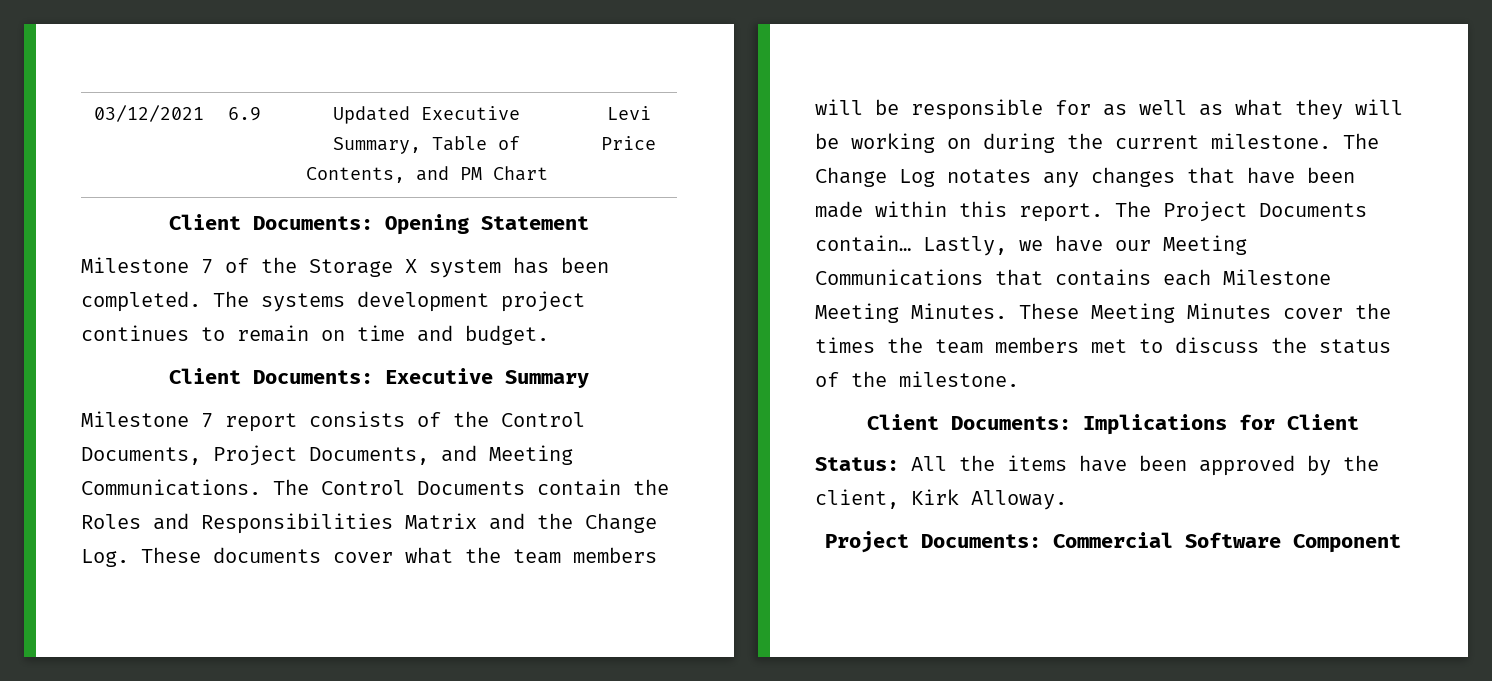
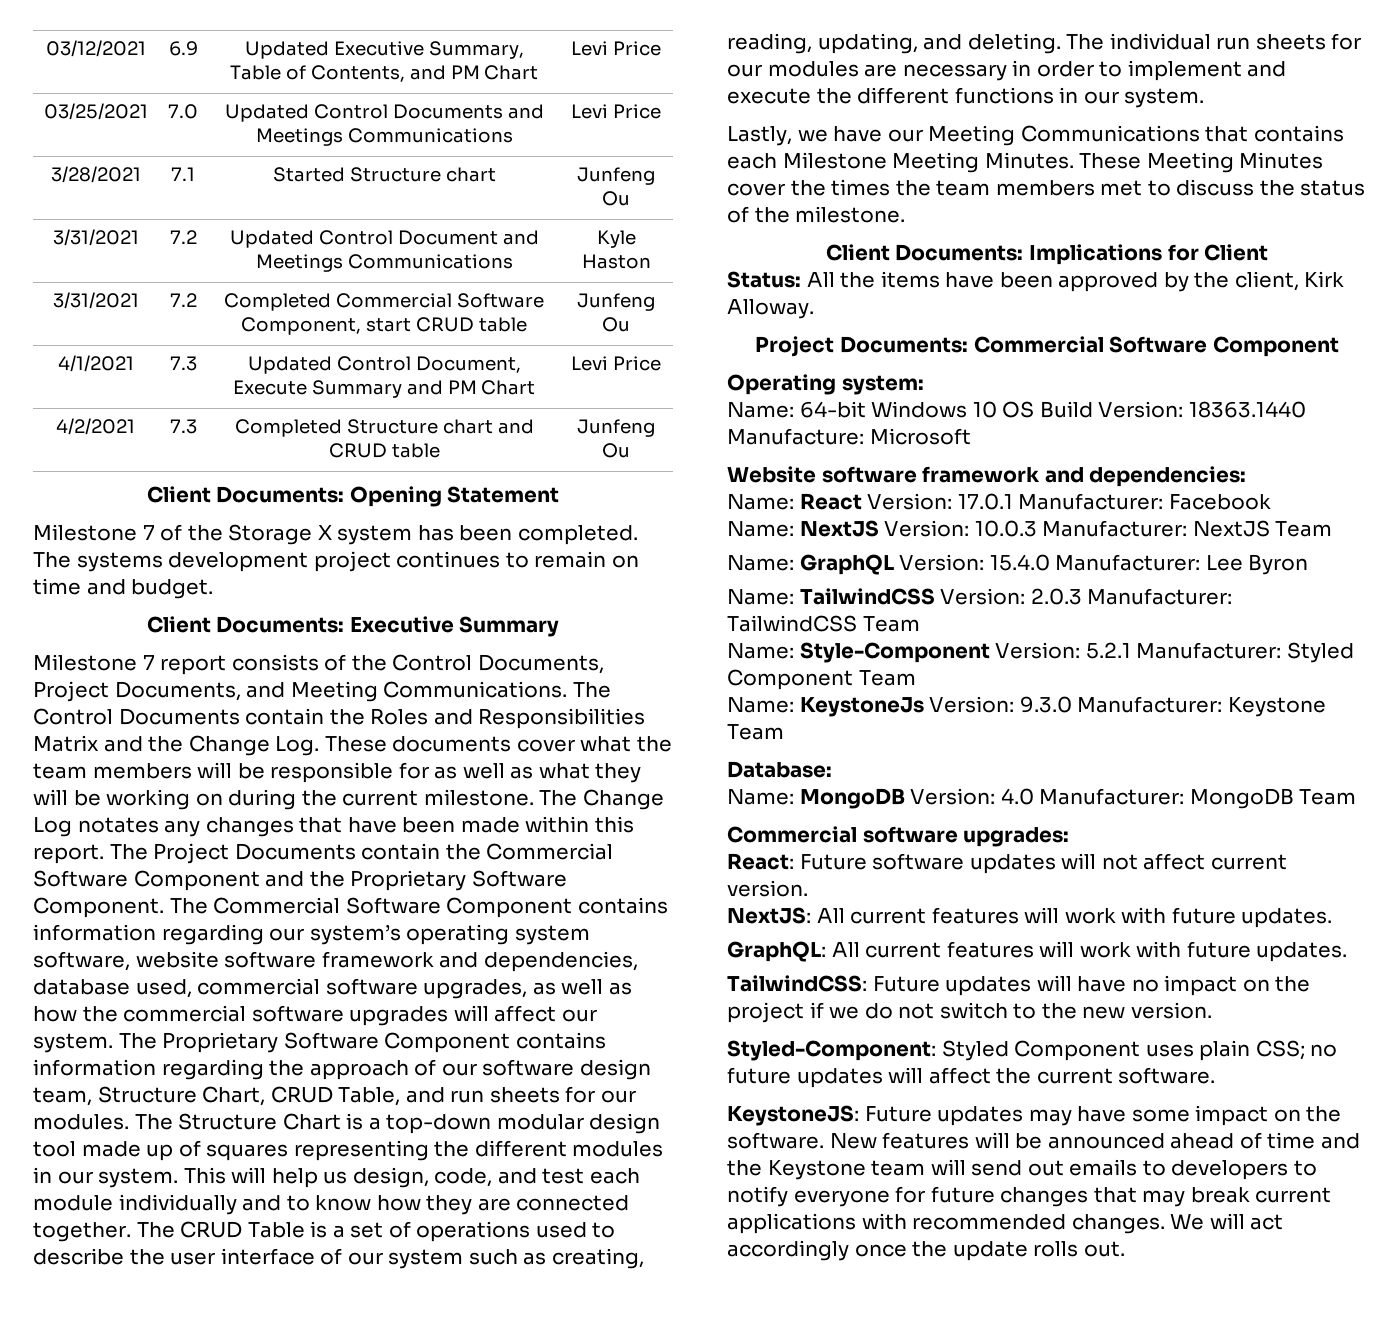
+ 03/25/2021 | 7.0 | Updated Control Documents and Meetings Communications | Levi Price
+ 3/28/2021 | 7.1 | Started Structure chart | Junfeng Ou
+ 3/31/2021 | 7.2 | Updated Control Document and Meetings Communications | Kyle Haston
+ 3/31/2021 | 7.2 | Completed Commercial Software Component, start CRUD table | Junfeng Ou
+ 4/1/2021 | 7.3 | Updated Control Document, Execute Summary and PM Chart | Levi Price
+ 4/2/2021 | 7.3 | Completed Structure chart and CRUD table | Junfeng Ou
- The Project Documents contain… Lastly, we have our Meeting Communications that contains each Milestone Meeting Minutes.
+ The Project Documents contain the Commercial Software Component and the Proprietary Software Component. The Commercial Software Component contains information regarding our system’s operating system software, website software framework and dependencies, database used, commercial software upgrades, as well as how the commercial software upgrades will affect our system. The Proprietary Software Component contains information regarding the approach of our software design team, Structure Chart, CRUD Table, and run sheets for our modules. The Structure Chart is a top-down modular design tool made up of squares representing the different modules in our system. This will help us design, code, and test each module individually and to know how they are connected together. The CRUD Table is a set of operations used to describe the user interface of our system such as creating, reading, updating, and deleting. The individual run sheets for our modules are necessary in order to implement and execute the different functions in our system.
+ Lastly, we have our Meeting Communications that contains each Milestone Meeting Minutes.
+ Operating system:
+ Name: 64-bit Windows 10 OS Build Version: 18363.1440 Manufacture: Microsoft
+ Website software framework and dependencies:
+ Name: React Version: 17.0.1 Manufacturer: Facebook
+ Name: NextJS Version: 10.0.3 Manufacturer: NextJS Team
+ Name: GraphQL Version: 15.4.0 Manufacturer: Lee Byron
+ Name: TailwindCSS Version: 2.0.3 Manufacturer: TailwindCSS Team
+ Name: Style-Component Version: 5.2.1 Manufacturer: Styled Component Team
+ Name: KeystoneJs Version: 9.3.0 Manufacturer: Keystone Team
+ Database:
+ Name: MongoDB Version: 4.0 Manufacturer: MongoDB Team
+ Commercial software upgrades:
+ React: Future software updates will not affect current version.
+ NextJS: All current features will work with future updates.
+ GraphQL: All current features will work with future updates.
+ TailwindCSS: Future updates will have no impact on the project if we do not switch to the new version.
+ Styled-Component: Styled Component uses plain CSS; no future updates will affect the current software.
+ KeystoneJS: Future updates may have some impact on the software. New features will be announced ahead of time and the Keystone team will send out emails to developers to notify everyone for future changes that may break current applications with recommended changes. We will act accordingly once the update rolls out.

